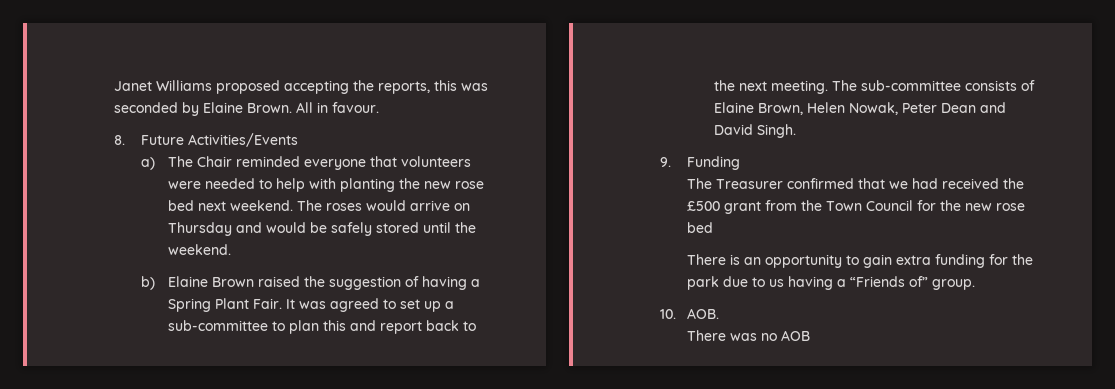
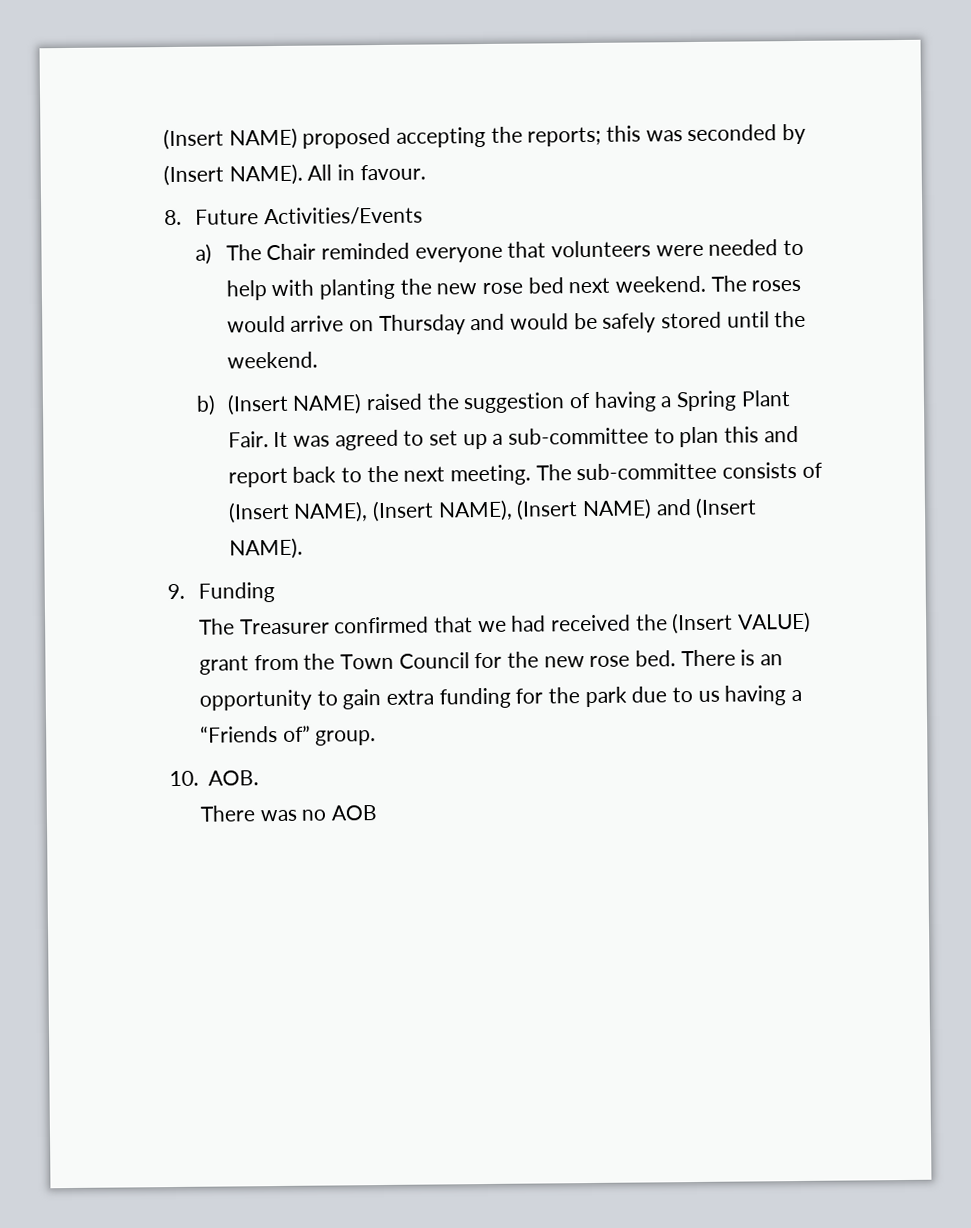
- Janet Williams proposed accepting the reports, this was seconded by Elaine Brown.
+ (Insert NAME) proposed accepting the reports; this was seconded by (Insert NAME).
- b) Elaine Brown raised the suggestion of having a Spring Plant Fair.
+ b) (Insert NAME) raised the suggestion of having a Spring Plant Fair.
- The sub-committee consists of Elaine Brown, Helen Nowak, Peter Dean and David Singh.
+ The sub-committee consists of (Insert NAME), (Insert NAME), (Insert NAME) and (Insert NAME).
- The Treasurer confirmed that we had received the £500 grant from the Town Council for the new rose bed
- There is an opportunity to gain extra funding for the park due to us having a “Friends of” group.
+ The Treasurer confirmed that we had received the (Insert VALUE) grant from the Town Council for the new rose bed. There is an opportunity to gain extra funding for the park due to us having a “Friends of” group.

